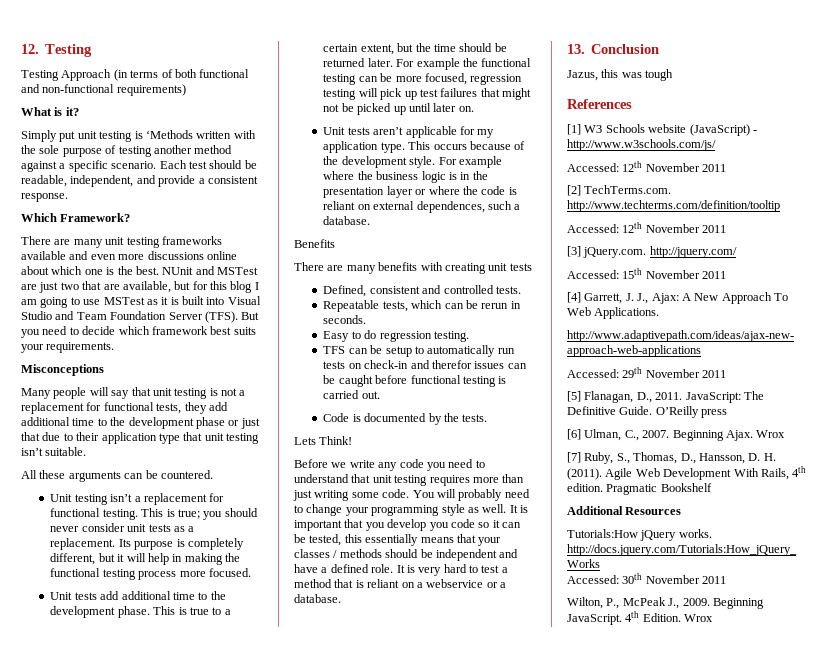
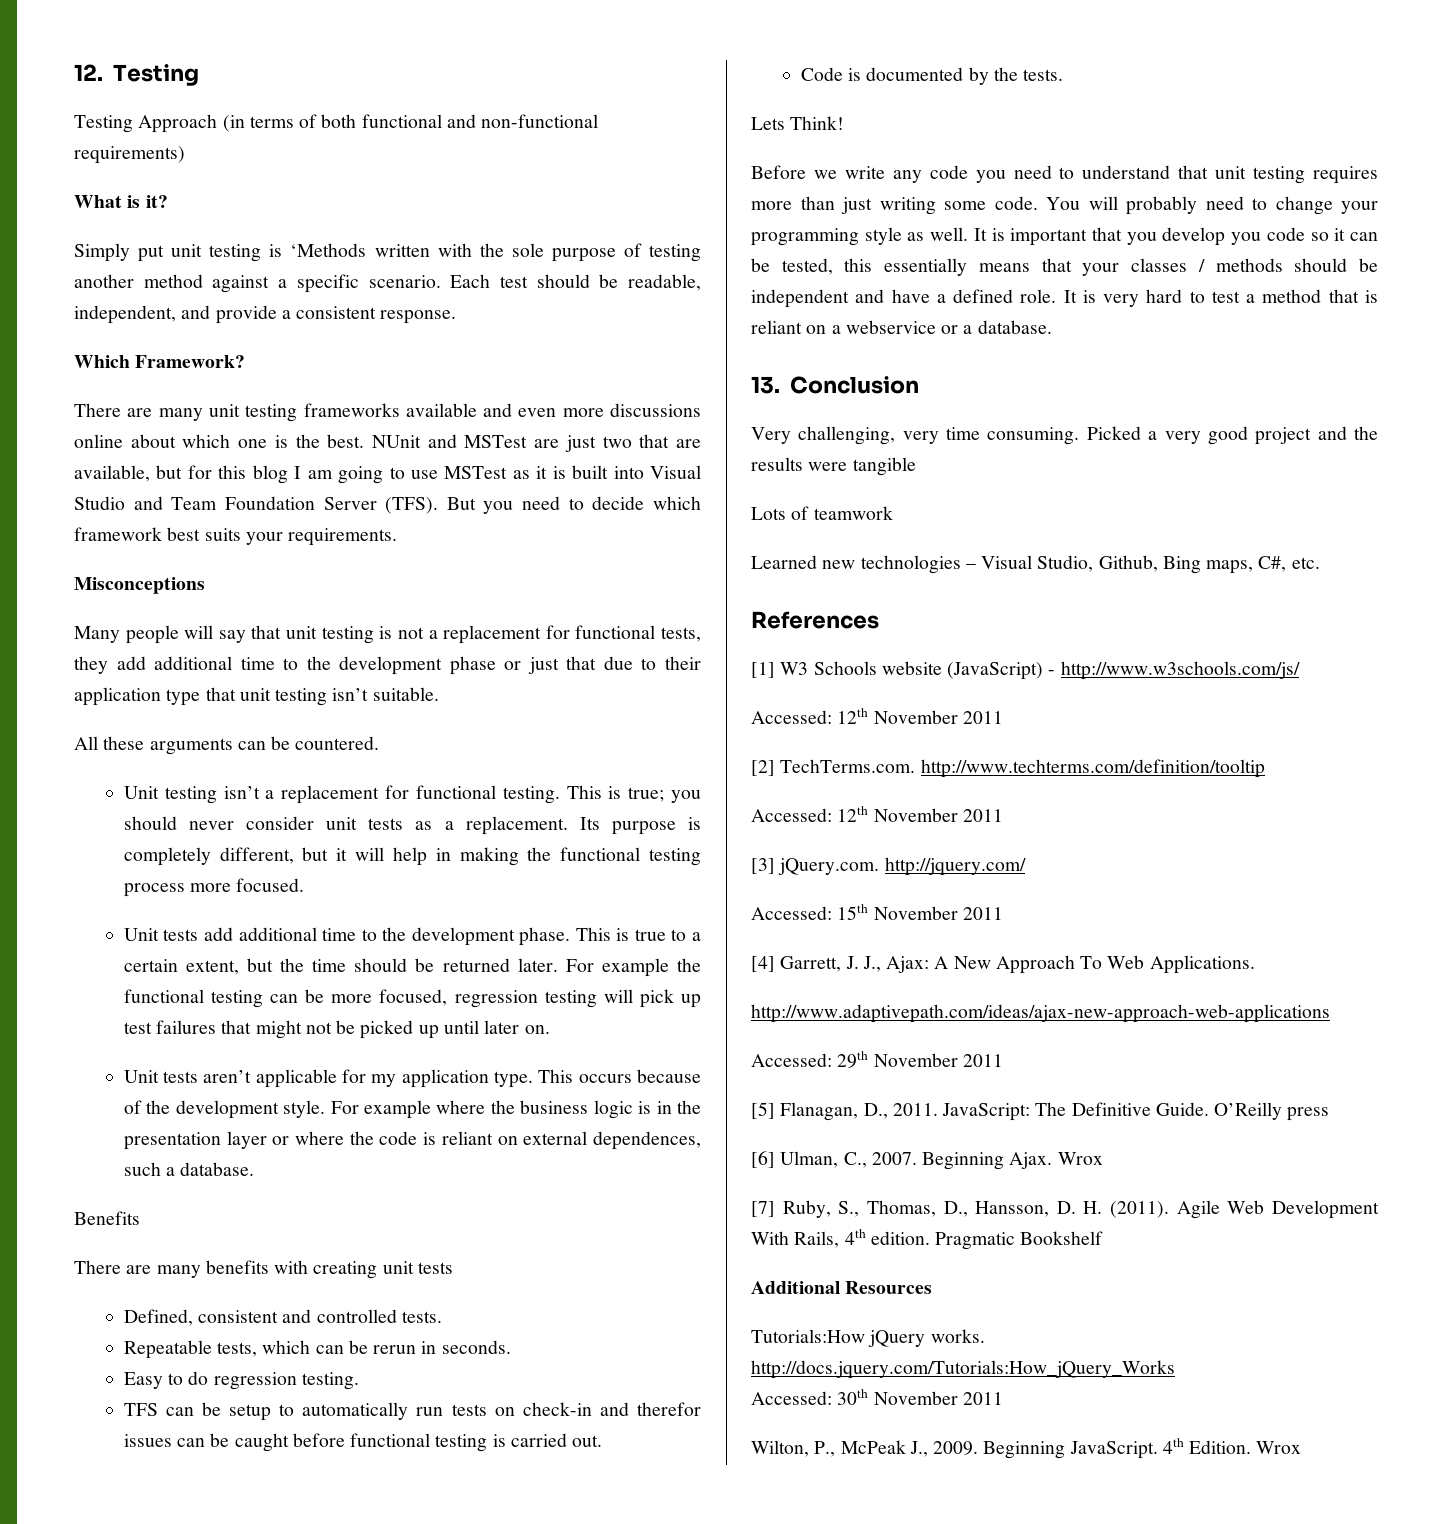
- Jazus, this was tough
+ Very challenging, very time consuming. Picked a very good project and the results were tangible
+ Lots of teamwork
+ Learned new technologies – Visual Studio, Github, Bing maps, C#, etc.

